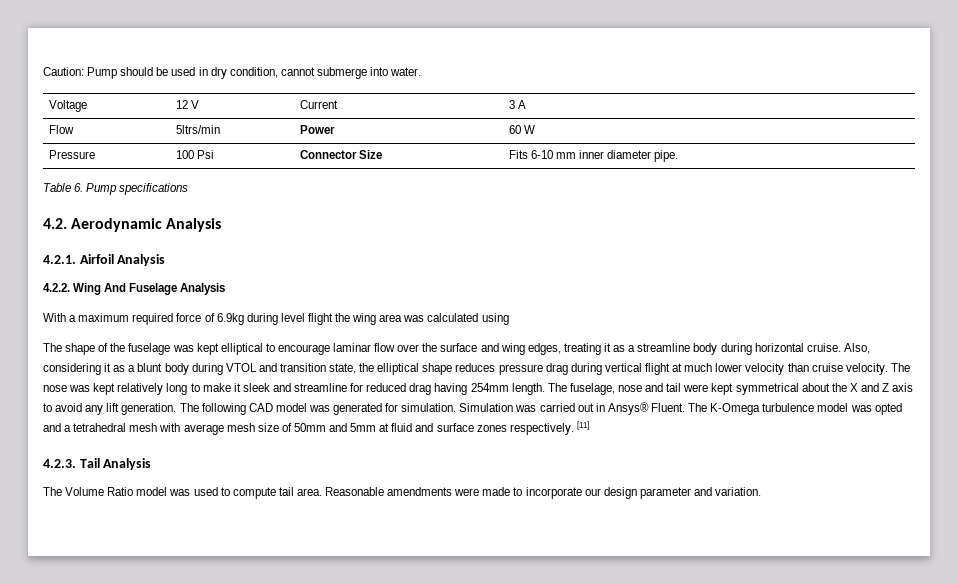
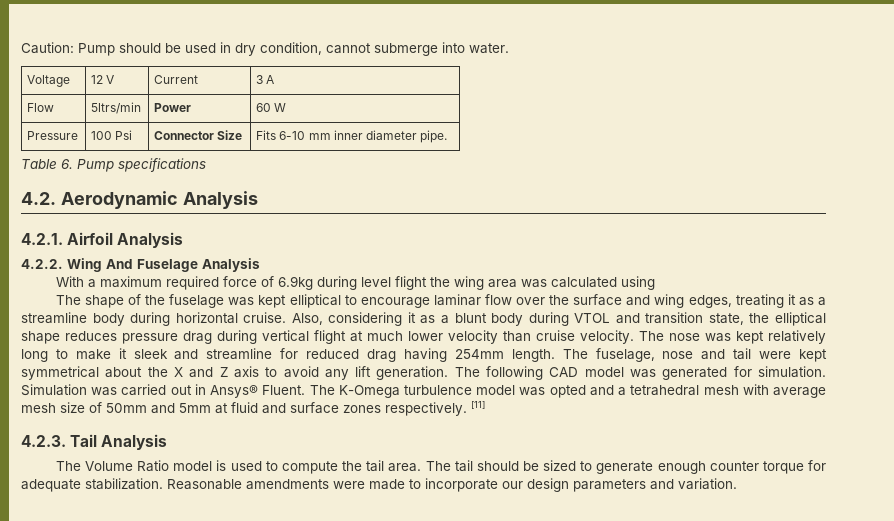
- The Volume Ratio model was used to compute tail area.
+ The Volume Ratio model is used to compute the tail area.
+ The tail should be sized to generate enough counter torque for adequate stabilization.
- Reasonable amendments were made to incorporate our design parameter and variation.
+ Reasonable amendments were made to incorporate our design parameters and variation.

